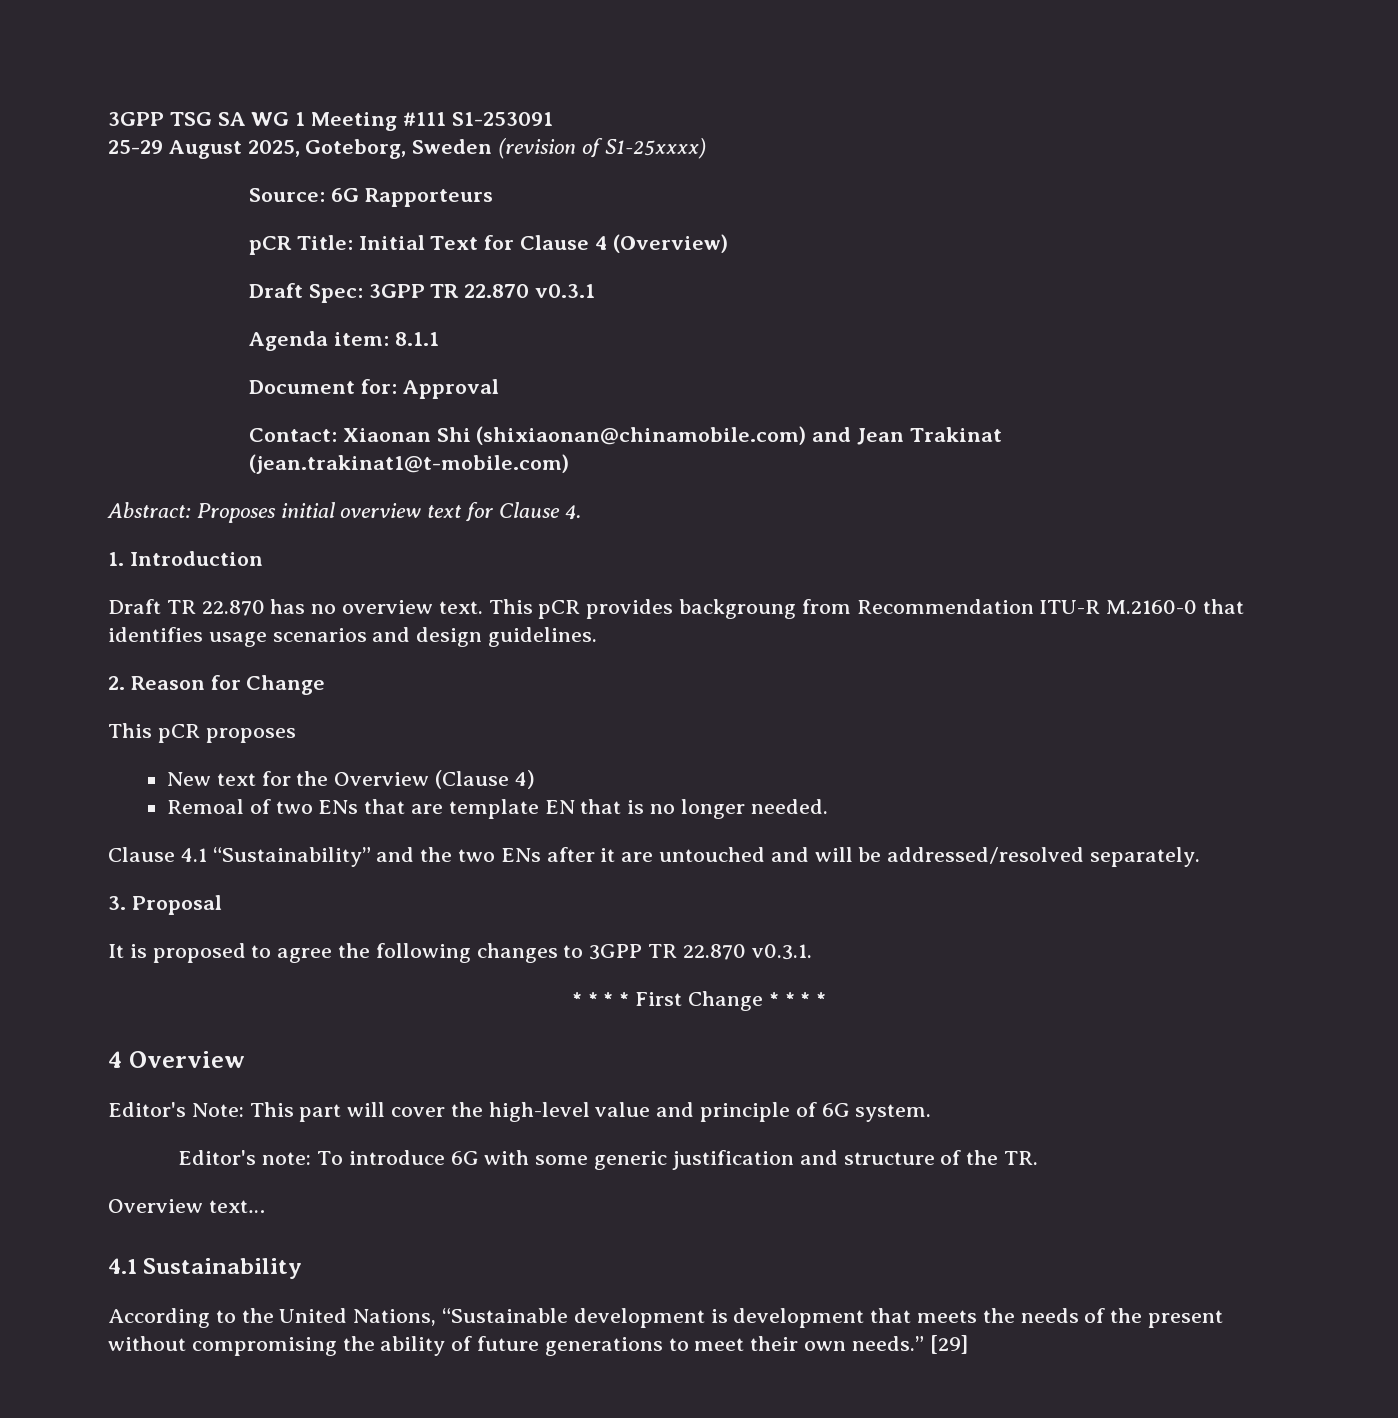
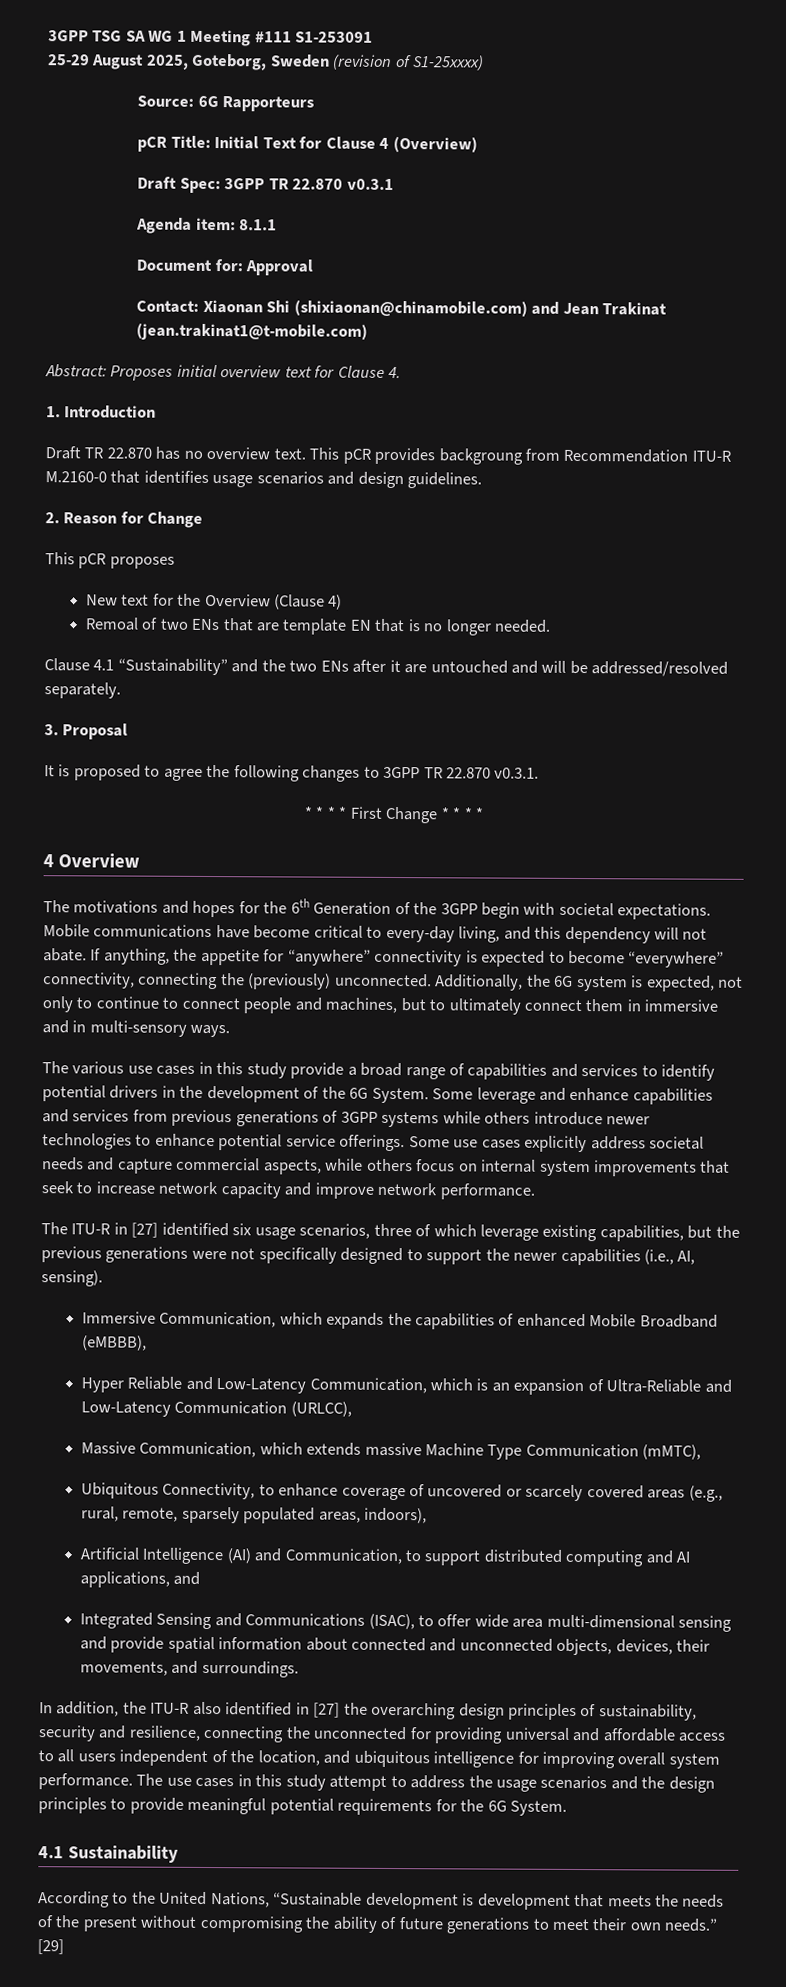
- Editor's Note: This part will cover the high-level value and principle of 6G system.
- Editor's note: To introduce 6G with some generic justification and structure of the TR.
- Overview text…
+ The motivations and hopes for the 6th Generation of the 3GPP begin with societal expectations. Mobile communications have become critical to every-day living, and this dependency will not abate. If anything, the appetite for “anywhere” connectivity is expected to become “everywhere” connectivity, connecting the (previously) unconnected. Additionally, the 6G system is expected, not only to continue to connect people and machines, but to ultimately connect them in immersive and in multi-sensory ways.
+ The various use cases in this study provide a broad range of capabilities and services to identify potential drivers in the development of the 6G System. Some leverage and enhance capabilities and services from previous generations of 3GPP systems while others introduce newer technologies to enhance potential service offerings. Some use cases explicitly address societal needs and capture commercial aspects, while others focus on internal system improvements that seek to increase network capacity and improve network performance.
+ The ITU-R in [27] identified six usage scenarios, three of which leverage existing capabilities, but the previous generations were not specifically designed to support the newer capabilities (i.e., AI, sensing).
+ Immersive Communication, which expands the capabilities of enhanced Mobile Broadband (eMBBB),
+ Hyper Reliable and Low-Latency Communication, which is an expansion of Ultra-Reliable and Low-Latency Communication (URLCC),
+ Massive Communication, which extends massive Machine Type Communication (mMTC),
+ Ubiquitous Connectivity, to enhance coverage of uncovered or scarcely covered areas (e.g., rural, remote, sparsely populated areas, indoors),
+ Artificial Intelligence (AI) and Communication, to support distributed computing and AI applications, and
+ Integrated Sensing and Communications (ISAC), to offer wide area multi-dimensional sensing and provide spatial information about connected and unconnected objects, devices, their movements, and surroundings.
+ In addition, the ITU-R also identified in [27] the overarching design principles of sustainability, security and resilience, connecting the unconnected for providing universal and affordable access to all users independent of the location, and ubiquitous intelligence for improving overall system performance. The use cases in this study attempt to address the usage scenarios and the design principles to provide meaningful potential requirements for the 6G System.

